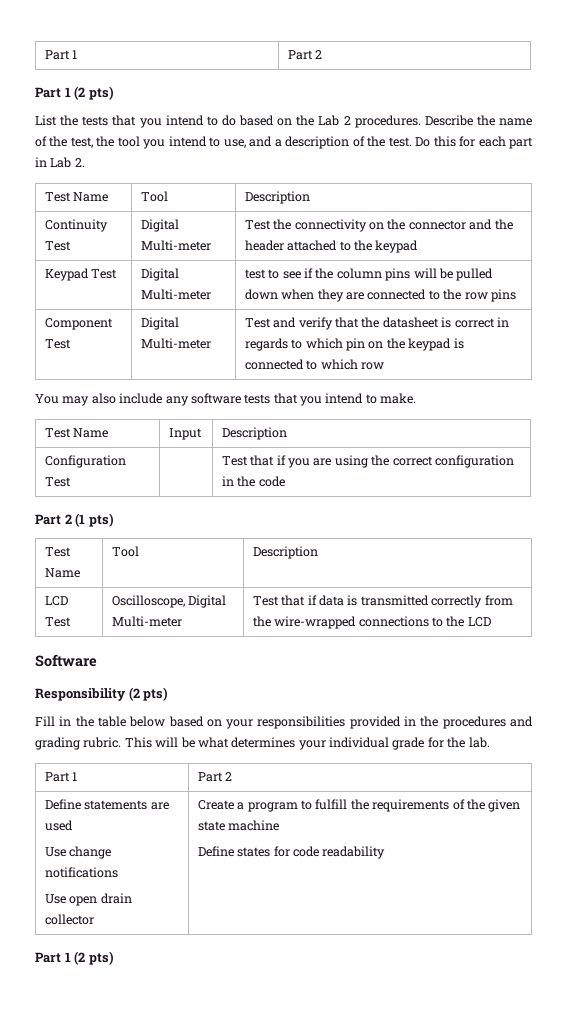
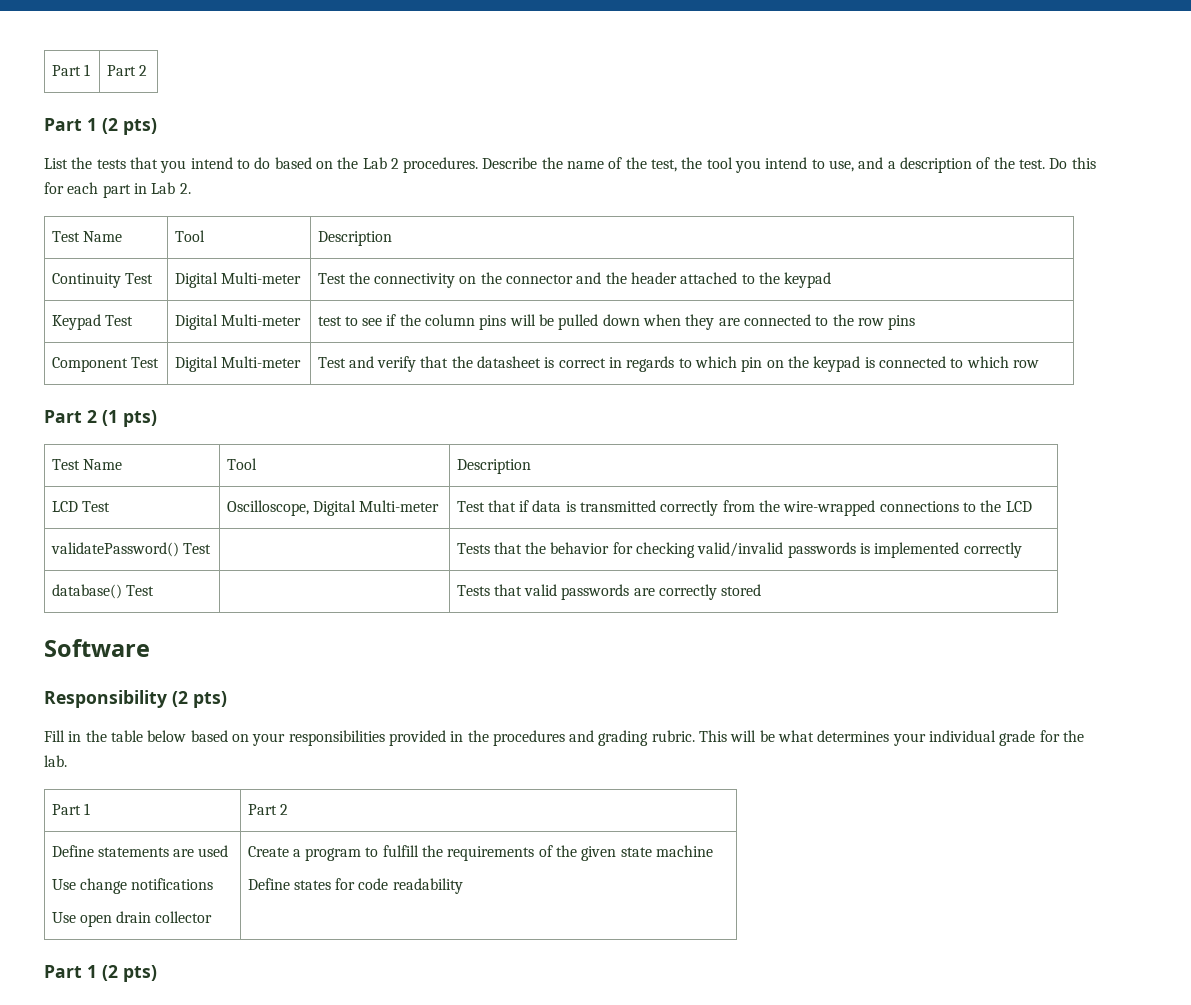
- You may also include any software tests that you intend to make.
- Test Name | Input | Description
- Configuration Test | | Test that if you are using the correct configuration in the code
+ validatePassword() Test | | Tests that the behavior for checking valid/invalid passwords is implemented correctly
+ database() Test | | Tests that valid passwords are correctly stored

